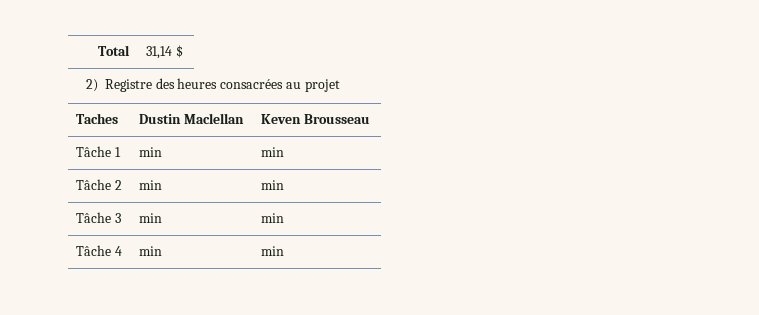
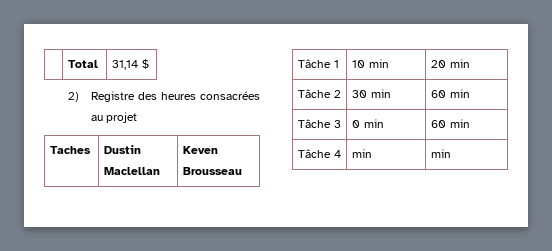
- Tâche 1 | min | min
+ Tâche 1 | 10 min | 20 min
- Tâche 2 | min | min
+ Tâche 2 | 30 min | 60 min
- Tâche 3 | min | min
+ Tâche 3 | 0 min | 60 min

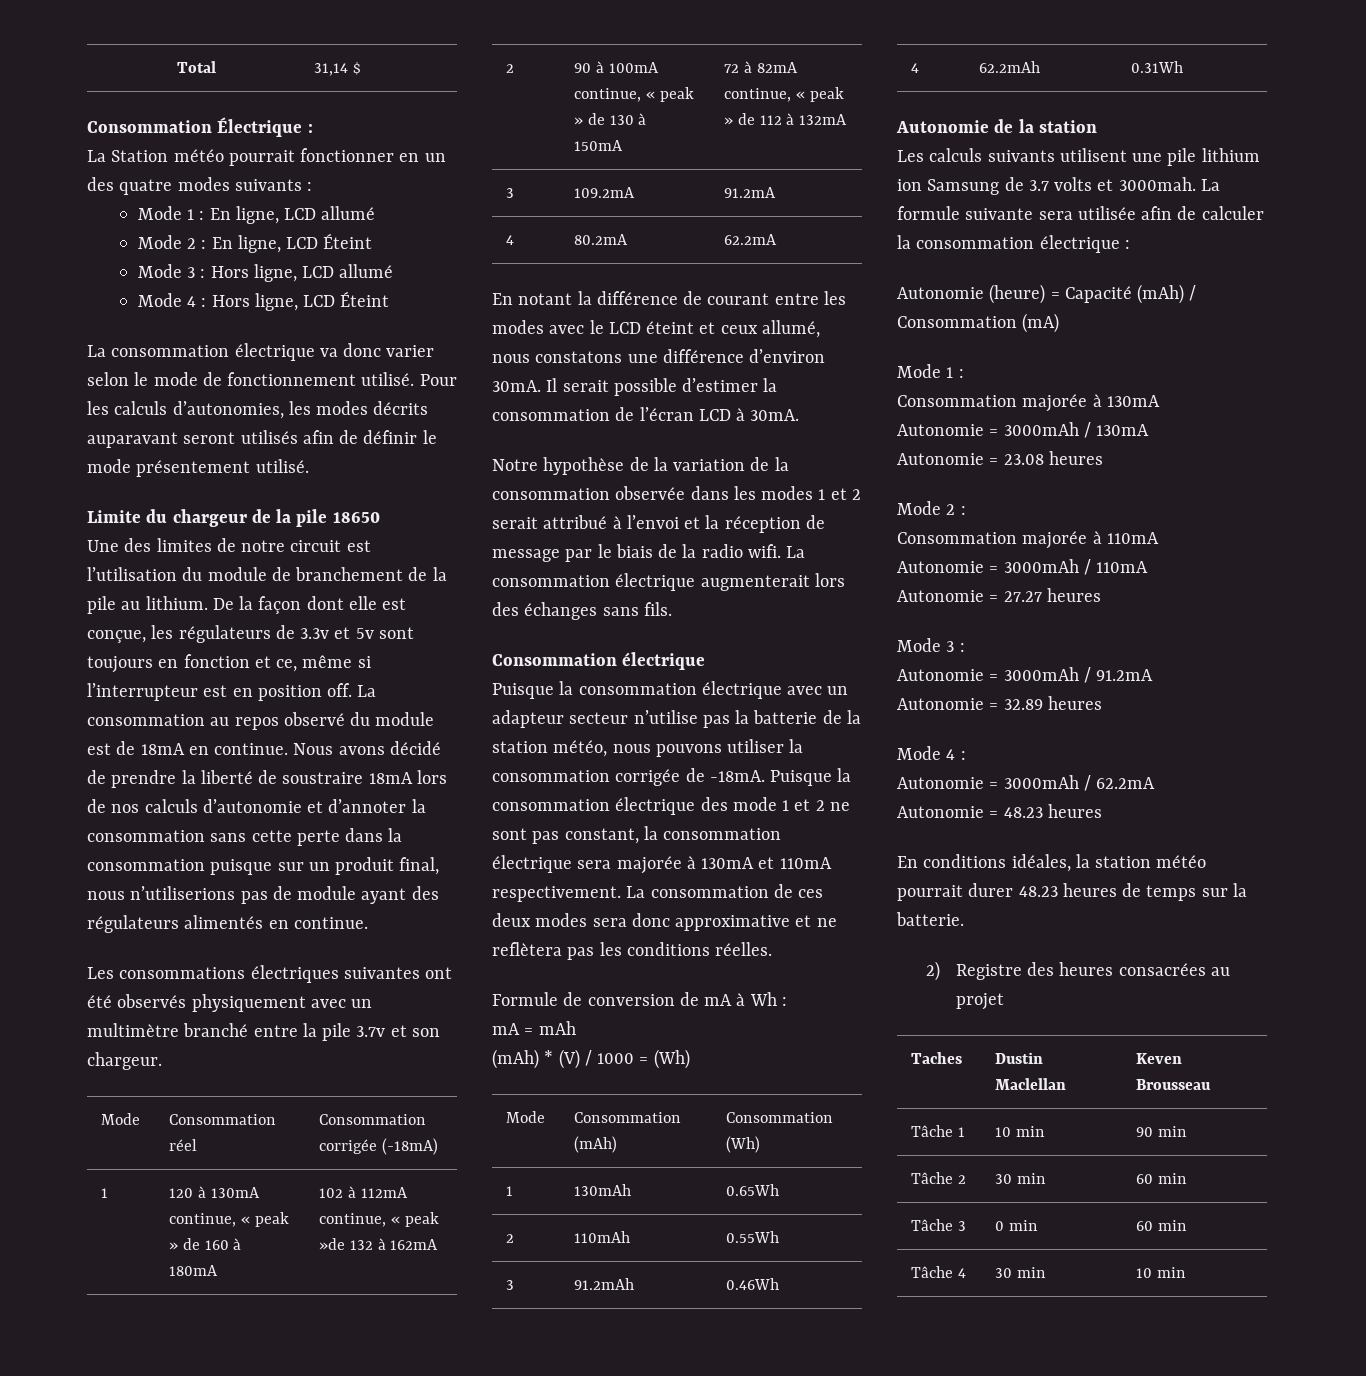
+ Consommation Électrique :
+ La Station météo pourrait fonctionner en un des quatre modes suivants :
+ Mode 1 : En ligne, LCD allumé
+ Mode 2 : En ligne, LCD Éteint
+ Mode 3 : Hors ligne, LCD allumé
+ Mode 4 : Hors ligne, LCD Éteint
+ La consommation électrique va donc varier selon le mode de fonctionnement utilisé. Pour les calculs d’autonomies, les modes décrits auparavant seront utilisés afin de définir le mode présentement utilisé.
+ Limite du chargeur de la pile 18650
+ Une des limites de notre circuit est l’utilisation du module de branchement de la pile au lithium. De la façon dont elle est conçue, les régulateurs de 3.3v et 5v sont toujours en fonction et ce, même si l’interrupteur est en position off. La consommation au repos observé du module est de 18mA en continue. Nous avons décidé de prendre la liberté de soustraire 18mA lors de nos calculs d’autonomie et d’annoter la consommation sans cette perte dans la consommation puisque sur un produit final, nous n’utiliserions pas de module ayant des régulateurs alimentés en continue.
+ Les consommations électriques suivantes ont été observés physiquement avec un multimètre branché entre la pile 3.7v et son chargeur.
+ Mode | Consommation réel | Consommation corrigée (-18mA)
+ 1 | 120 à 130mA continue, « peak » de 160 à 180mA | 102 à 112mA continue, « peak »de 132 à 162mA
+ 2 | 90 à 100mA continue, « peak » de 130 à 150mA | 72 à 82mA continue, « peak » de 112 à 132mA
+ 3 | 109.2mA | 91.2mA
+ 4 | 80.2mA | 62.2mA
+ En notant la différence de courant entre les modes avec le LCD éteint et ceux allumé, nous constatons une différence d’environ 30mA. Il serait possible d’estimer la consommation de l’écran LCD à 30mA.
+ Notre hypothèse de la variation de la consommation observée dans les modes 1 et 2 serait attribué à l’envoi et la réception de message par le biais de la radio wifi. La consommation électrique augmenterait lors des échanges sans fils.
+ Consommation électrique
+ Puisque la consommation électrique avec un adapteur secteur n’utilise pas la batterie de la station météo, nous pouvons utiliser la consommation corrigée de -18mA. Puisque la consommation électrique des mode 1 et 2 ne sont pas constant, la consommation électrique sera majorée à 130mA et 110mA respectivement. La consommation de ces deux modes sera donc approximative et ne reflètera pas les conditions réelles.
+ Formule de conversion de mA à Wh :
+ mA = mAh
+ (mAh) * (V) / 1000 = (Wh)
+ Mode | Consommation (mAh) | Consommation (Wh)
+ 1 | 130mAh | 0.65Wh
+ 2 | 110mAh | 0.55Wh
+ 3 | 91.2mAh | 0.46Wh
+ 4 | 62.2mAh | 0.31Wh
+ Autonomie de la station
+ Les calculs suivants utilisent une pile lithium ion Samsung de 3.7 volts et 3000mah. La formule suivante sera utilisée afin de calculer la consommation électrique :
+ Autonomie (heure) = Capacité (mAh) / Consommation (mA)
+ Mode 1 :
+ Consommation majorée à 130mA
+ Autonomie = 3000mAh / 130mA
+ Autonomie = 23.08 heures
+ Mode 2 :
+ Consommation majorée à 110mA
+ Autonomie = 3000mAh / 110mA
+ Autonomie = 27.27 heures
+ Mode 3 :
+ Autonomie = 3000mAh / 91.2mA
+ Autonomie = 32.89 heures
+ Mode 4 :
+ Autonomie = 3000mAh / 62.2mA
+ Autonomie = 48.23 heures
+ En conditions idéales, la station météo pourrait durer 48.23 heures de temps sur la batterie.
- Tâche 1 | 10 min | 20 min
+ Tâche 1 | 10 min | 90 min
- Tâche 4 | min | min
+ Tâche 4 | 30 min | 10 min

